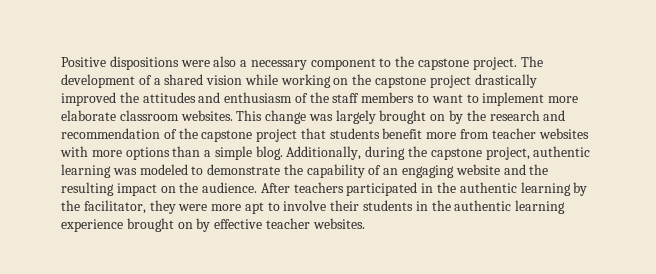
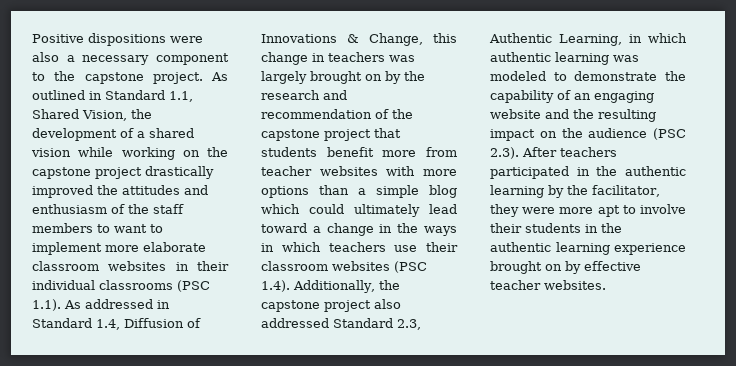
- The development of a shared vision while working on the capstone project drastically improved the attitudes and enthusiasm of the staff members to want to implement more elaborate classroom websites. This change was largely brought on by the research and recommendation of the capstone project that students benefit more from teacher websites with more options than a simple blog. Additionally, during the capstone project, authentic learning was modeled to demonstrate the capability of an engaging website and the resulting impact on the audience. After teachers participated in the authentic learning by the facilitator, they were more apt to involve their students in the authentic learning experience brought on by effective teacher websites.
+ As outlined in Standard 1.1, Shared Vision, the development of a shared vision while working on the capstone project drastically improved the attitudes and enthusiasm of the staff members to want to implement more elaborate classroom websites in their individual classrooms (PSC 1.1). As addressed in Standard 1.4, Diffusion of Innovations & Change, this change in teachers was largely brought on by the research and recommendation of the capstone project that students benefit more from teacher websites with more options than a simple blog which could ultimately lead toward a change in the ways in which teachers use their classroom websites (PSC 1.4). Additionally, the capstone project also addressed Standard 2.3, Authentic Learning, in which authentic learning was modeled to demonstrate the capability of an engaging website and the resulting impact on the audience (PSC 2.3). After teachers participated in the authentic learning by the facilitator, they were more apt to involve their students in the authentic learning experience brought on by effective teacher websites.

